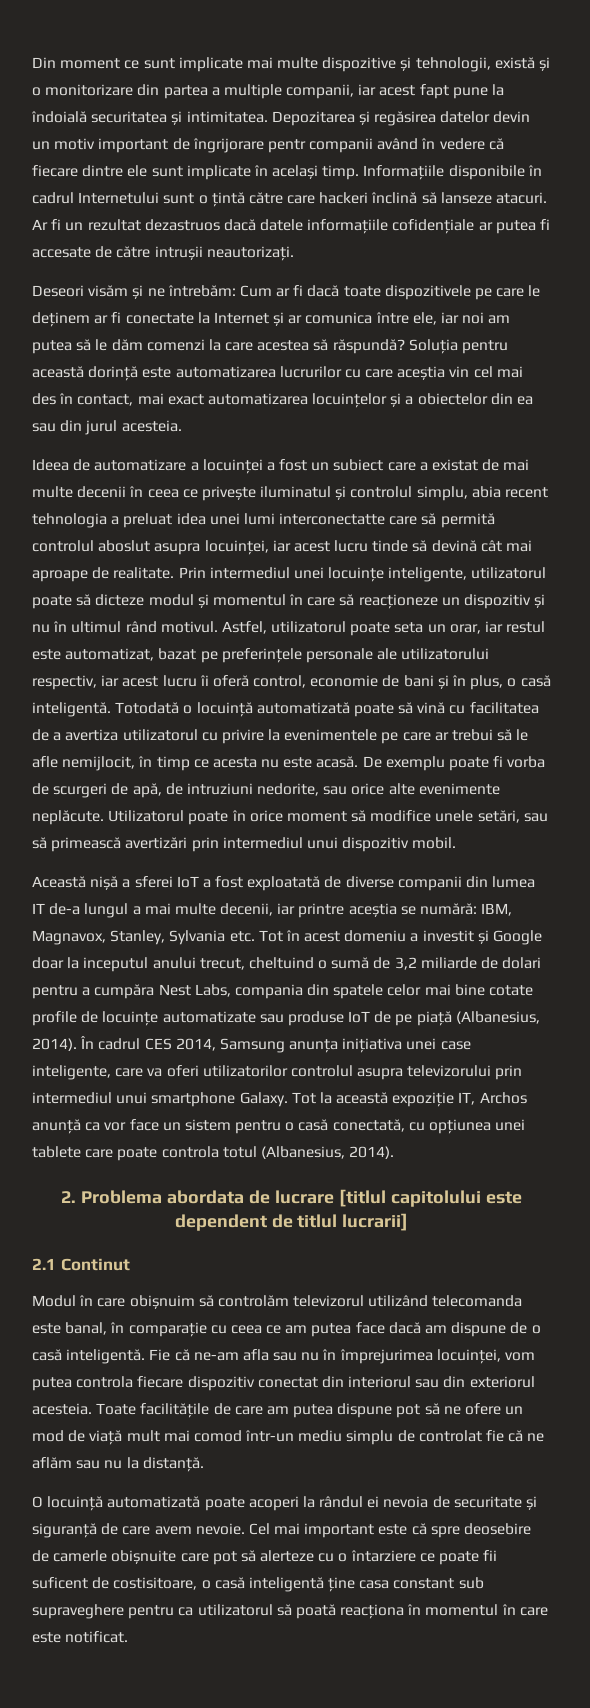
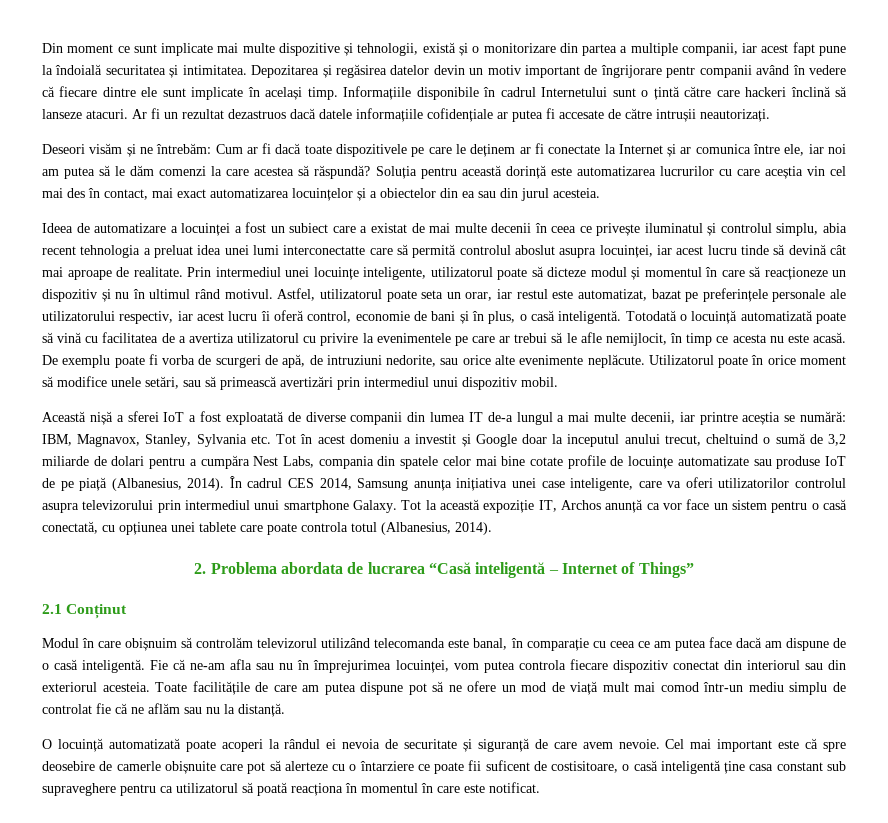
- 2. Problema abordata de lucrare [titlul capitolului este dependent de titlul lucrarii]
+ 2. Problema abordata de lucrarea “Casă inteligentă – Internet of Things”
- 2.1 Continut
+ 2.1 Conținut

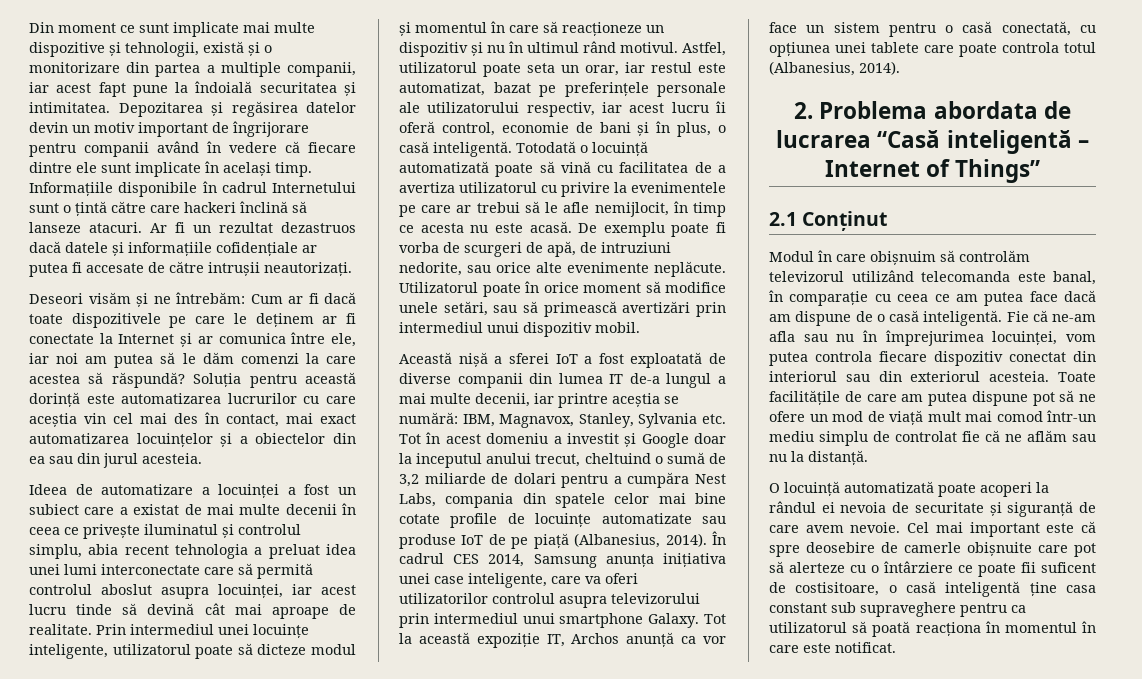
- Depozitarea și regăsirea datelor devin un motiv important de îngrijorare pentr companii având în vedere că fiecare dintre ele sunt implicate în același timp.
+ Depozitarea și regăsirea datelor devin un motiv important de îngrijorare pentru companii având în vedere că fiecare dintre ele sunt implicate în același timp.
- Ar fi un rezultat dezastruos dacă datele informațiile cofidențiale ar putea fi accesate de către intrușii neautorizați.
+ Ar fi un rezultat dezastruos dacă datele și informațiile cofidențiale ar putea fi accesate de către intrușii neautorizați.
- Ideea de automatizare a locuinței a fost un subiect care a existat de mai multe decenii în ceea ce privește iluminatul și controlul simplu, abia recent tehnologia a preluat idea unei lumi interconectatte care să permită controlul aboslut asupra locuinței, iar acest lucru tinde să devină cât mai aproape de realitate.
+ Ideea de automatizare a locuinței a fost un subiect care a existat de mai multe decenii în ceea ce privește iluminatul și controlul simplu, abia recent tehnologia a preluat idea unei lumi interconectate care să permită controlul aboslut asupra locuinței, iar acest lucru tinde să devină cât mai aproape de realitate.
- Cel mai important este că spre deosebire de camerle obișnuite care pot să alerteze cu o întarziere ce poate fii suficent de costisitoare, o casă inteligentă ține casa constant sub supraveghere pentru ca utilizatorul să poată reacționa în momentul în care este notificat.
+ Cel mai important este că spre deosebire de camerle obișnuite care pot să alerteze cu o întârziere ce poate fii suficent de costisitoare, o casă inteligentă ține casa constant sub supraveghere pentru ca utilizatorul să poată reacționa în momentul în care este notificat.

